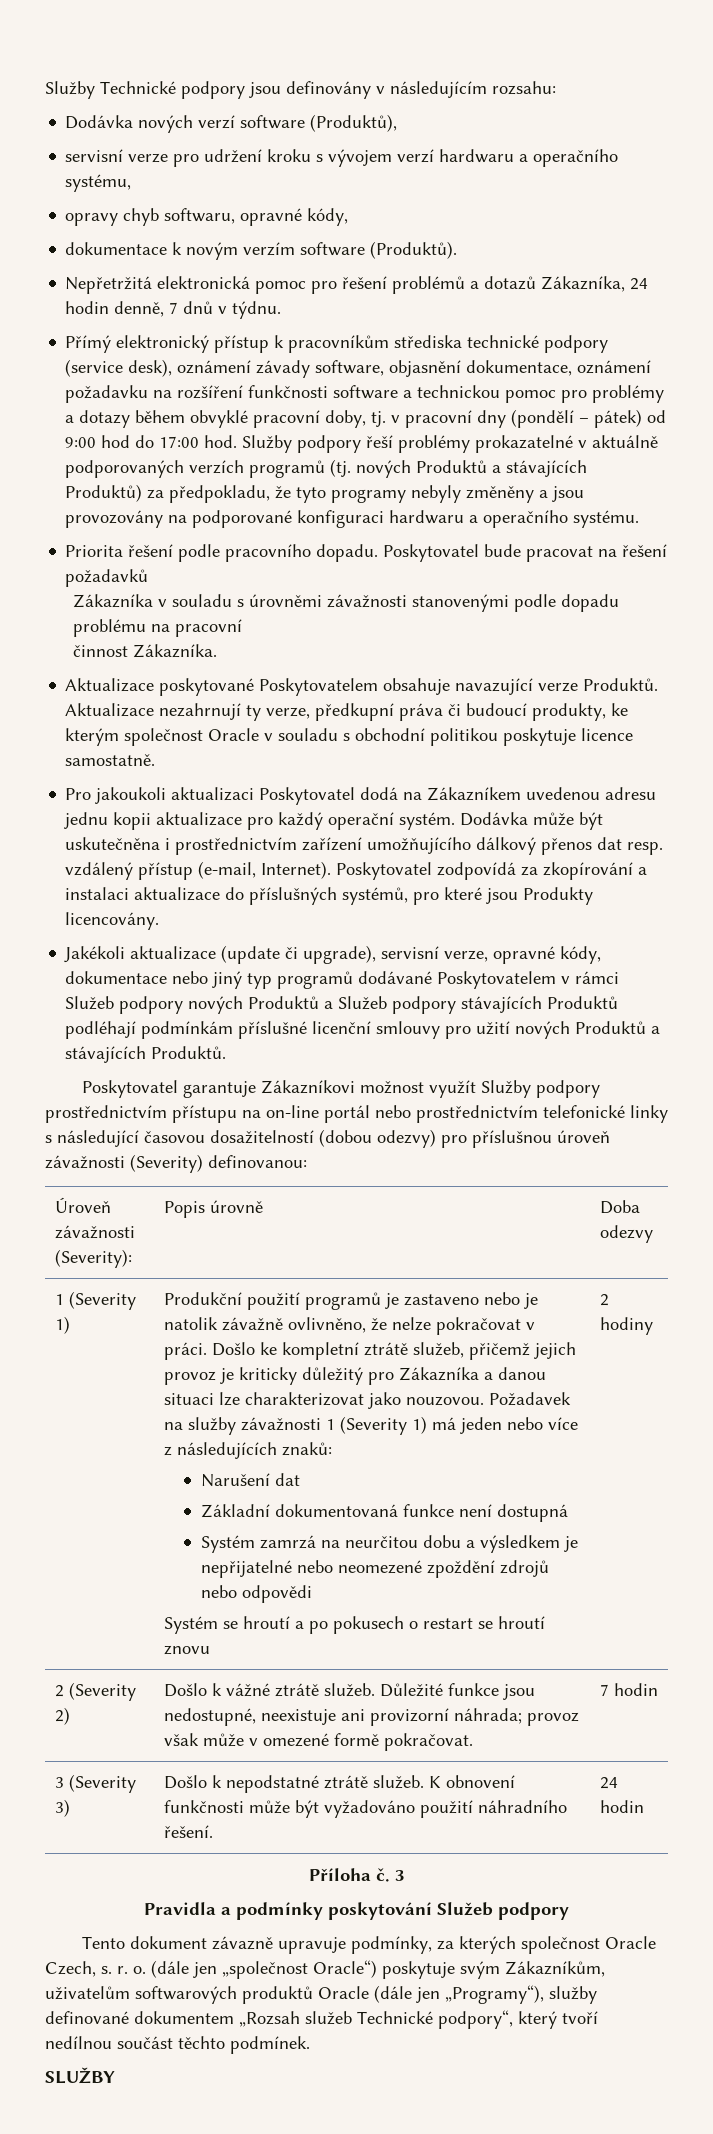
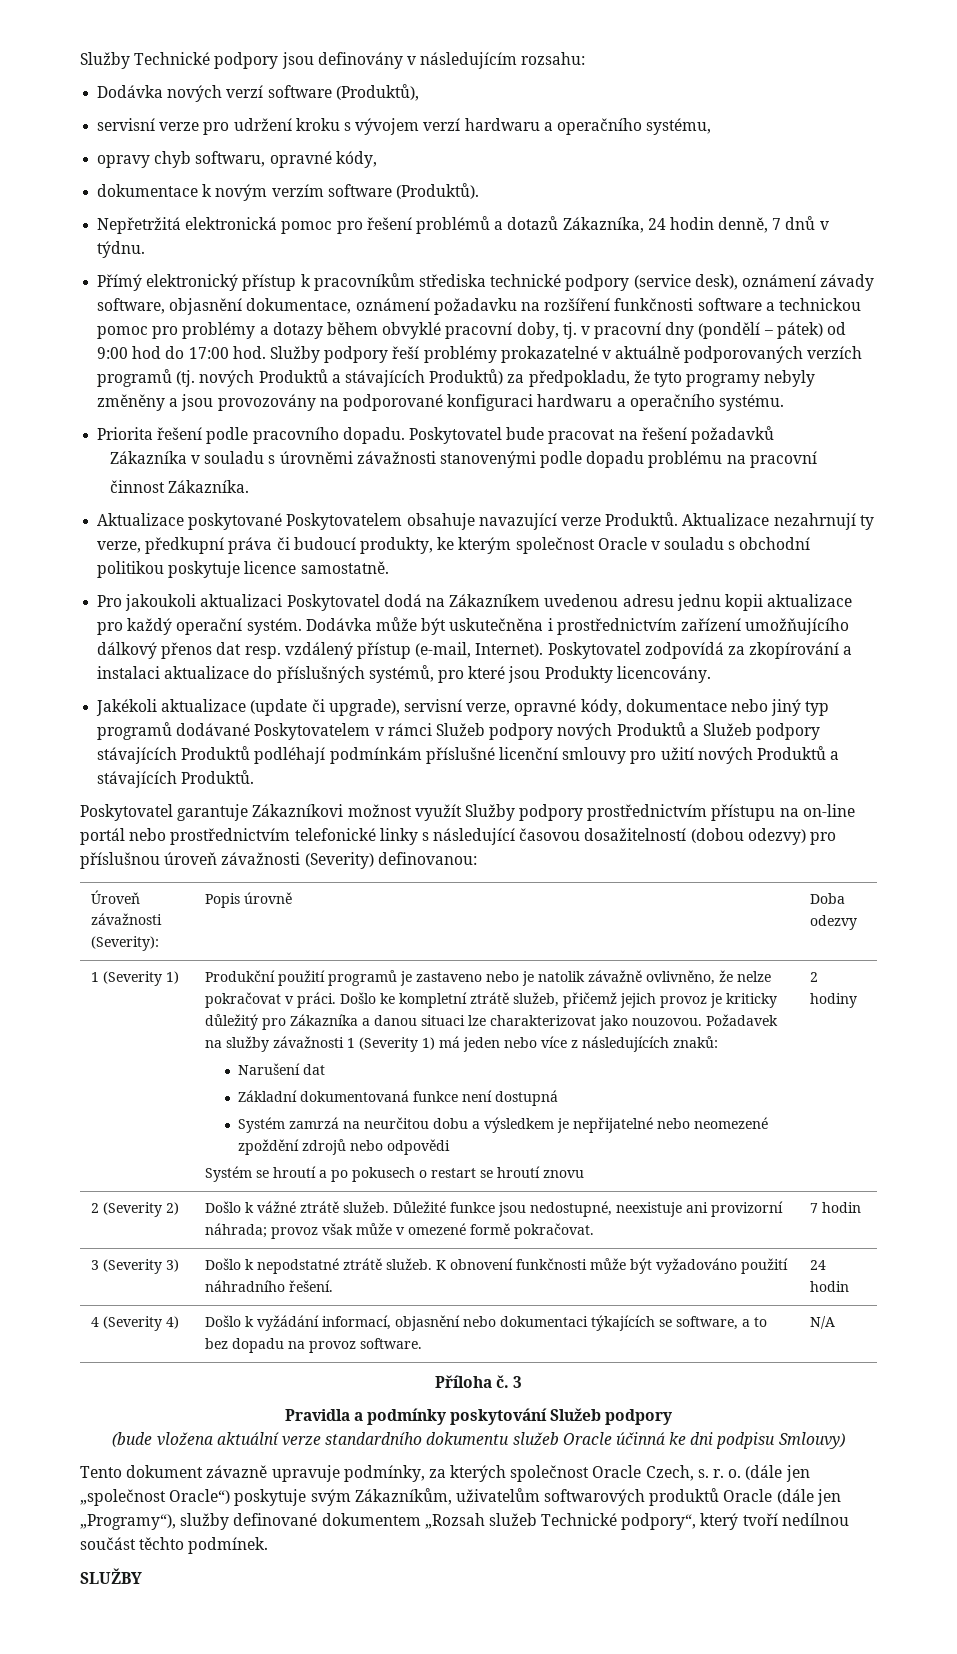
+ 4 (Severity 4) | Došlo k vyžádání informací, objasnění nebo dokumentaci týkajících se software, a to bez dopadu na provoz software. | N/A
+ (bude vložena aktuální verze standardního dokumentu služeb Oracle účinná ke dni podpisu Smlouvy)

